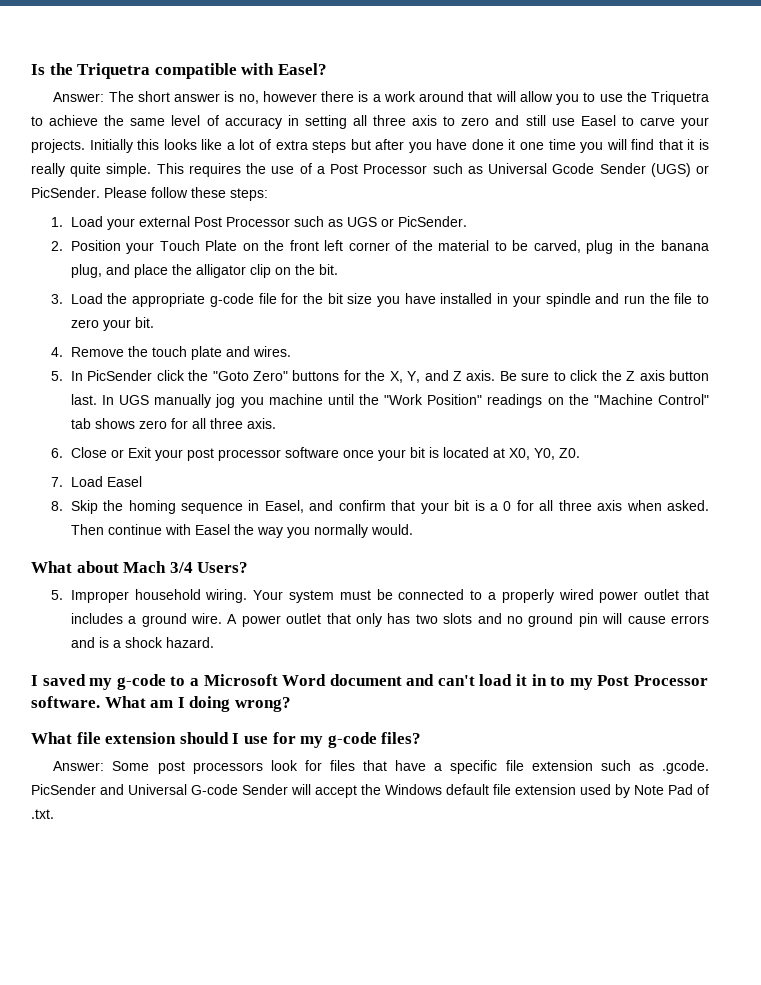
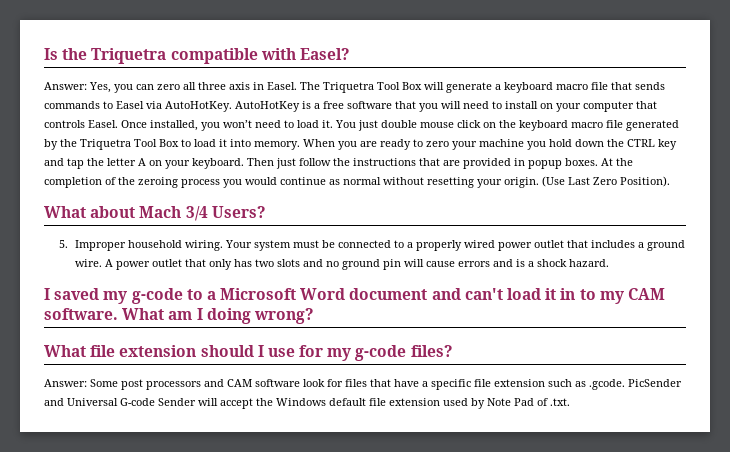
- Answer: The short answer is no, however there is a work around that will allow you to use the Triquetra to achieve the same level of accuracy in setting all three axis to zero and still use Easel to carve your projects. Initially this looks like a lot of extra steps but after you have done it one time you will find that it is really quite simple. This requires the use of a Post Processor such as Universal Gcode Sender (UGS) or PicSender. Please follow these steps:
- 1. Load your external Post Processor such as UGS or PicSender.
- 2. Position your Touch Plate on the front left corner of the material to be carved, plug in the banana plug, and place the alligator clip on the bit.
- 3. Load the appropriate g-code file for the bit size you have installed in your spindle and run the file to zero your bit.
- 4. Remove the touch plate and wires.
- 5. In PicSender click the "Goto Zero" buttons for the X, Y, and Z axis. Be sure to click the Z axis button last. In UGS manually jog you machine until the "Work Position" readings on the "Machine Control" tab shows zero for all three axis.
- 6. Close or Exit your post processor software once your bit is located at X0, Y0, Z0.
- 7. Load Easel
- 8. Skip the homing sequence in Easel, and confirm that your bit is a 0 for all three axis when asked. Then continue with Easel the way you normally would.
+ Answer: Yes, you can zero all three axis in Easel. The Triquetra Tool Box will generate a keyboard macro file that sends commands to Easel via AutoHotKey. AutoHotKey is a free software that you will need to install on your computer that controls Easel. Once installed, you won’t need to load it. You just double mouse click on the keyboard macro file generated by the Triquetra Tool Box to load it into memory. When you are ready to zero your machine you hold down the CTRL key and tap the letter A on your keyboard. Then just follow the instructions that are provided in popup boxes. At the completion of the zeroing process you would continue as normal without resetting your origin. (Use Last Zero Position).
- I saved my g-code to a Microsoft Word document and can't load it in to my Post Processor software.
+ I saved my g-code to a Microsoft Word document and can't load it in to my CAM software.
- Answer: Some post processors look for files that have a specific file extension such as .gcode. PicSender and Universal G-code Sender will accept the Windows default file extension used by Note Pad of .txt.
+ Answer: Some post processors and CAM software look for files that have a specific file extension such as .gcode. PicSender and Universal G-code Sender will accept the Windows default file extension used by Note Pad of .txt.

